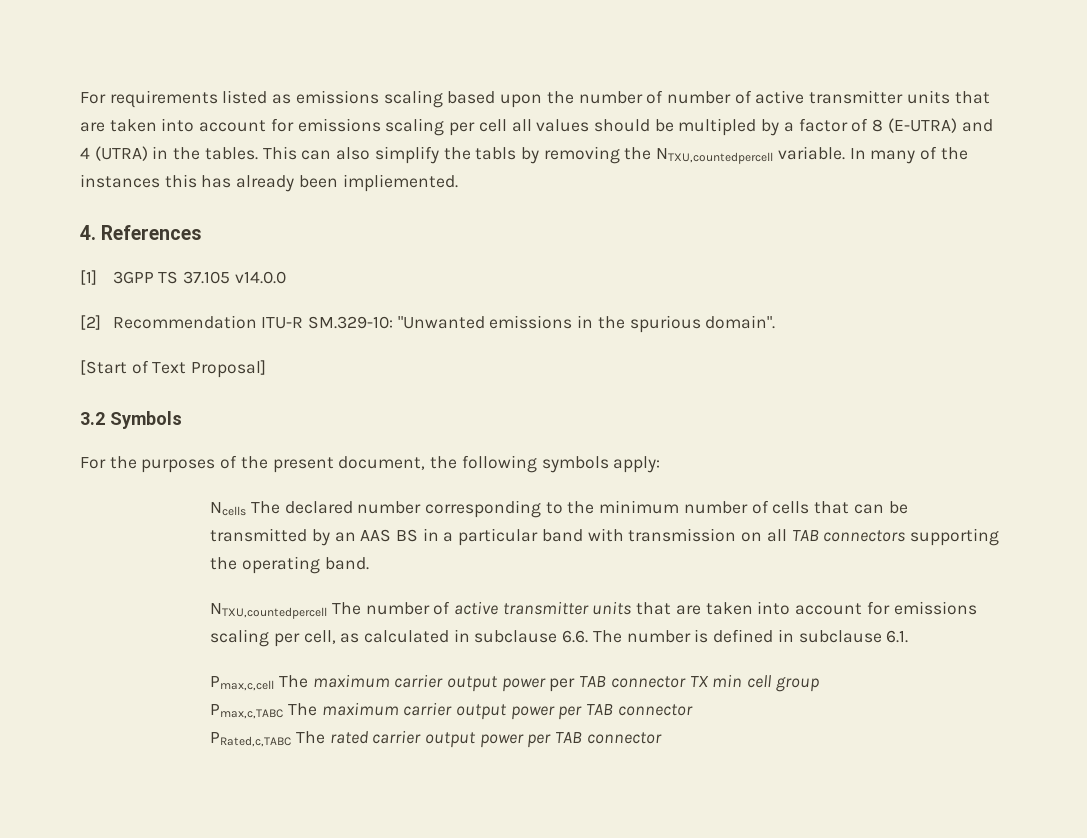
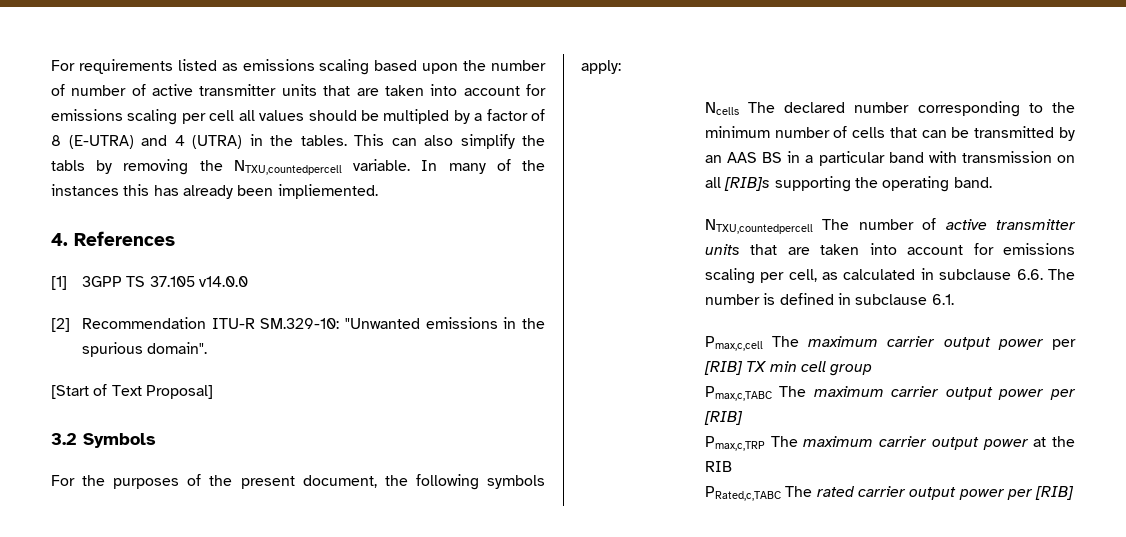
- Ncells The declared number corresponding to the minimum number of cells that can be transmitted by an AAS BS in a particular band with transmission on all TAB connectors supporting the operating band.
+ Ncells The declared number corresponding to the minimum number of cells that can be transmitted by an AAS BS in a particular band with transmission on all [RIB]s supporting the operating band.
- Pmax,c,cell The maximum carrier output power per TAB connector TX min cell group
+ Pmax,c,cell The maximum carrier output power per [RIB] TX min cell group
- Pmax,c,TABC The maximum carrier output power per TAB connector
+ Pmax,c,TABC The maximum carrier output power per [RIB]
+ Pmax,c,TRP The maximum carrier output power at the RIB
- PRated,c,TABC The rated carrier output power per TAB connector
+ PRated,c,TABC The rated carrier output power per [RIB]

